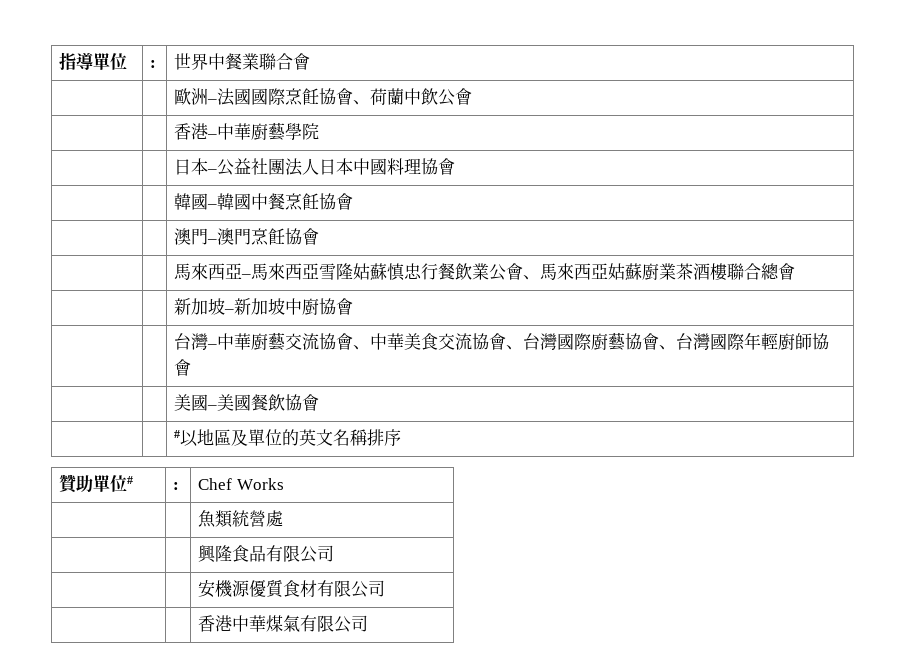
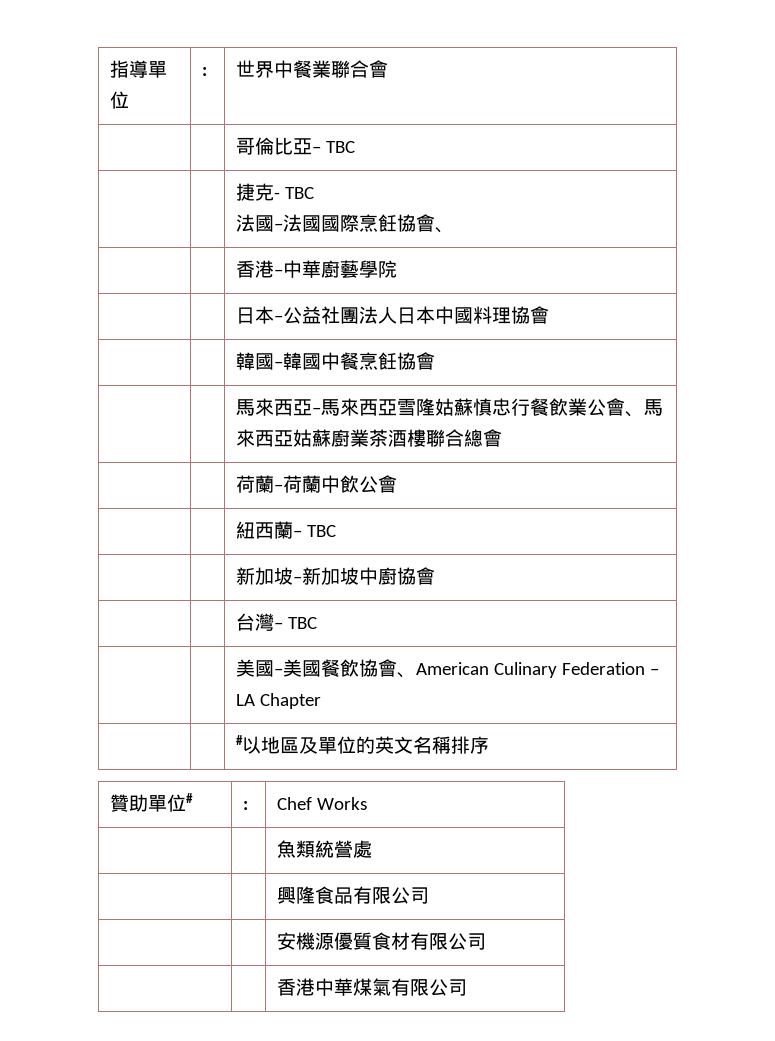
- | | 歐洲–法國國際烹飪協會、荷蘭中飲公會
+ | | 哥倫比亞– TBC
+ | | 捷克- TBC
+ 法國–法國國際烹飪協會、
- | | 澳門–澳門烹飪協會
+ | | 荷蘭–荷蘭中飲公會
+ | | 紐西蘭– TBC
- | | 台灣–中華廚藝交流協會、中華美食交流協會、台灣國際廚藝協會、台灣國際年輕廚師協會
+ | | 台灣– TBC
- | | 美國–美國餐飲協會
+ | | 美國–美國餐飲協會、American Culinary Federation – LA Chapter

